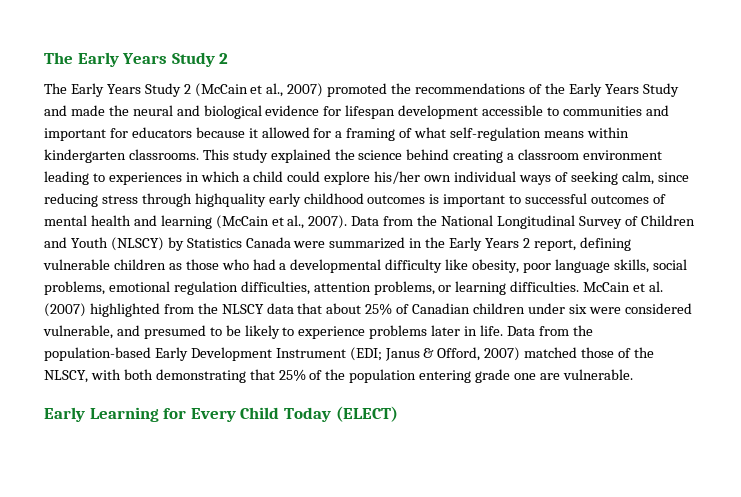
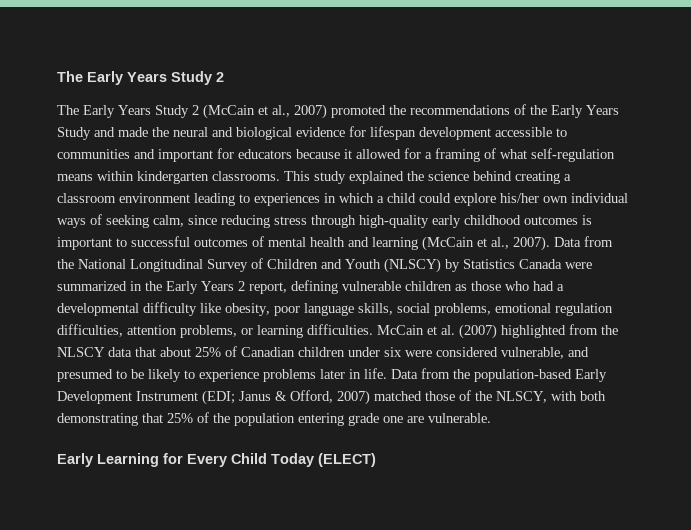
- This study explained the science behind creating a classroom environment leading to experiences in which a child could explore his/her own individual ways of seeking calm, since reducing stress through highquality early childhood outcomes is important to successful outcomes of mental health and learning (McCain et al., 2007).
+ This study explained the science behind creating a classroom environment leading to experiences in which a child could explore his/her own individual ways of seeking calm, since reducing stress through high-quality early childhood outcomes is important to successful outcomes of mental health and learning (McCain et al., 2007).

